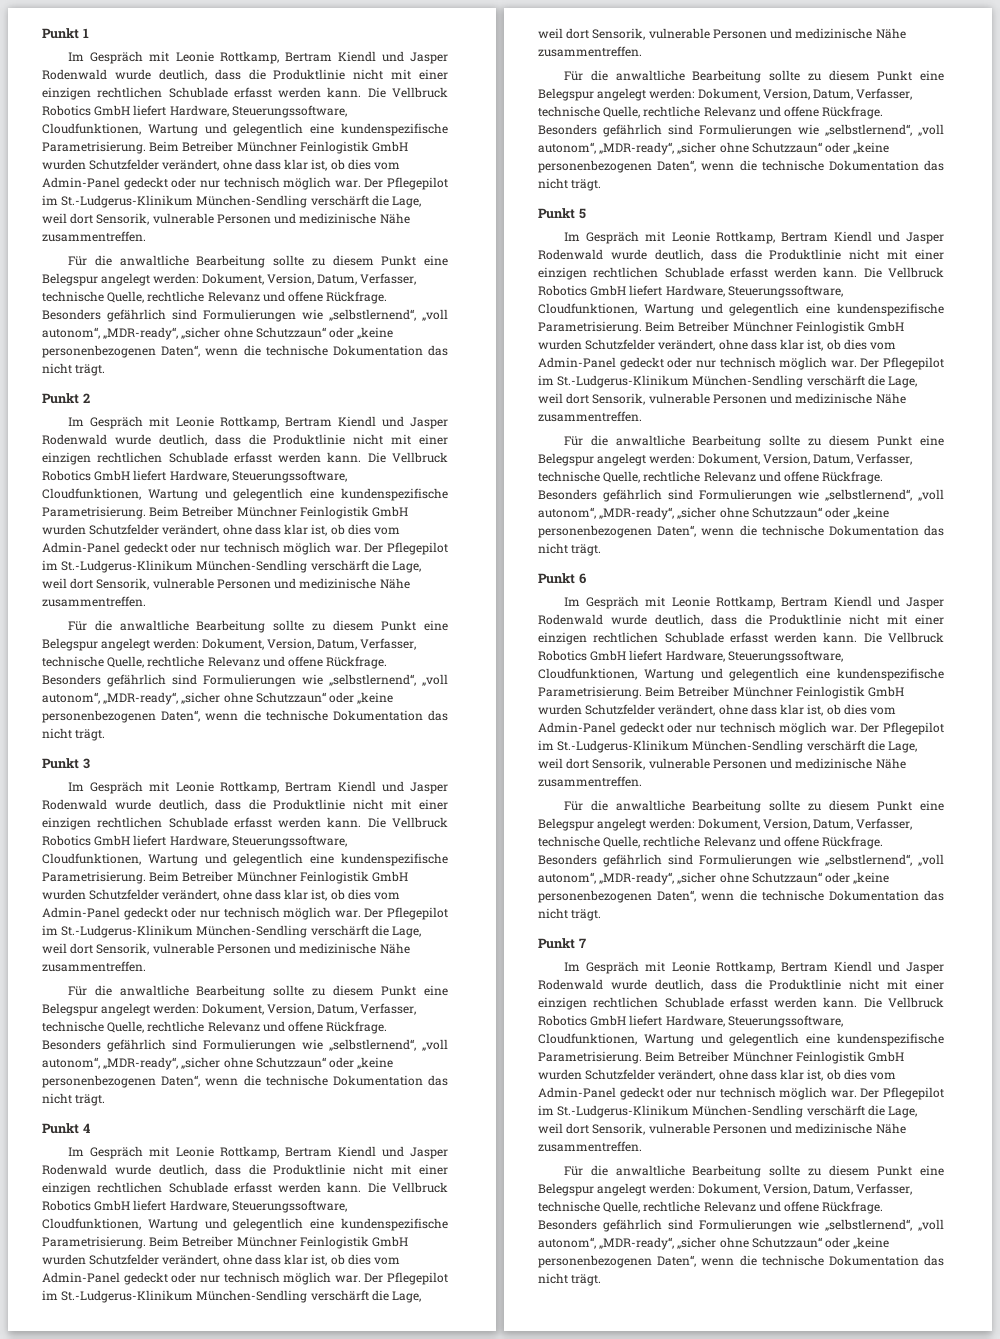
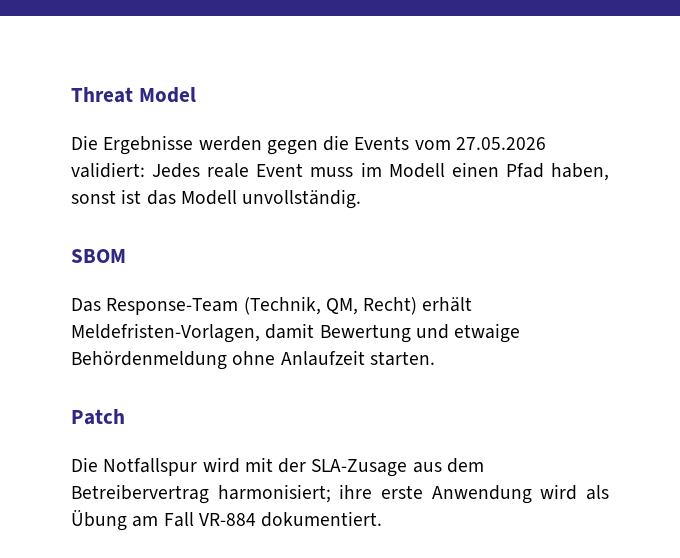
- Punkt 1
- Im Gespräch mit Leonie Rottkamp, Bertram Kiendl und Jasper Rodenwald wurde deutlich, dass die Produktlinie nicht mit einer einzigen rechtlichen Schublade erfasst werden kann. Die Vellbruck Robotics GmbH liefert Hardware, Steuerungssoftware, Cloudfunktionen, Wartung und gelegentlich eine kundenspezifische Parametrisierung. Beim Betreiber Münchner Feinlogistik GmbH wurden Schutzfelder verändert, ohne dass klar ist, ob dies vom Admin-Panel gedeckt oder nur technisch möglich war. Der Pflegepilot im St.-Ludgerus-Klinikum München-Sendling verschärft die Lage, weil dort Sensorik, vulnerable Personen und medizinische Nähe zusammentreffen.
- Für die anwaltliche Bearbeitung sollte zu diesem Punkt eine Belegspur angelegt werden: Dokument, Version, Datum, Verfasser, technische Quelle, rechtliche Relevanz und offene Rückfrage. Besonders gefährlich sind Formulierungen wie „selbstlernend“, „voll autonom“, „MDR-ready“, „sicher ohne Schutzzaun“ oder „keine personenbezogenen Daten“, wenn die technische Dokumentation das nicht trägt.
- Punkt 2
- Im Gespräch mit Leonie Rottkamp, Bertram Kiendl und Jasper Rodenwald wurde deutlich, dass die Produktlinie nicht mit einer einzigen rechtlichen Schublade erfasst werden kann. Die Vellbruck Robotics GmbH liefert Hardware, Steuerungssoftware, Cloudfunktionen, Wartung und gelegentlich eine kundenspezifische Parametrisierung. Beim Betreiber Münchner Feinlogistik GmbH wurden Schutzfelder verändert, ohne dass klar ist, ob dies vom Admin-Panel gedeckt oder nur technisch möglich war. Der Pflegepilot im St.-Ludgerus-Klinikum München-Sendling verschärft die Lage, weil dort Sensorik, vulnerable Personen und medizinische Nähe zusammentreffen.
- Für die anwaltliche Bearbeitung sollte zu diesem Punkt eine Belegspur angelegt werden: Dokument, Version, Datum, Verfasser, technische Quelle, rechtliche Relevanz und offene Rückfrage. Besonders gefährlich sind Formulierungen wie „selbstlernend“, „voll autonom“, „MDR-ready“, „sicher ohne Schutzzaun“ oder „keine personenbezogenen Daten“, wenn die technische Dokumentation das nicht trägt.
- Punkt 3
- Im Gespräch mit Leonie Rottkamp, Bertram Kiendl und Jasper Rodenwald wurde deutlich, dass die Produktlinie nicht mit einer einzigen rechtlichen Schublade erfasst werden kann. Die Vellbruck Robotics GmbH liefert Hardware, Steuerungssoftware, Cloudfunktionen, Wartung und gelegentlich eine kundenspezifische Parametrisierung. Beim Betreiber Münchner Feinlogistik GmbH wurden Schutzfelder verändert, ohne dass klar ist, ob dies vom Admin-Panel gedeckt oder nur technisch möglich war. Der Pflegepilot im St.-Ludgerus-Klinikum München-Sendling verschärft die Lage, weil dort Sensorik, vulnerable Personen und medizinische Nähe zusammentreffen.
- Für die anwaltliche Bearbeitung sollte zu diesem Punkt eine Belegspur angelegt werden: Dokument, Version, Datum, Verfasser, technische Quelle, rechtliche Relevanz und offene Rückfrage. Besonders gefährlich sind Formulierungen wie „selbstlernend“, „voll autonom“, „MDR-ready“, „sicher ohne Schutzzaun“ oder „keine personenbezogenen Daten“, wenn die technische Dokumentation das nicht trägt.
- Punkt 4
- Im Gespräch mit Leonie Rottkamp, Bertram Kiendl und Jasper Rodenwald wurde deutlich, dass die Produktlinie nicht mit einer einzigen rechtlichen Schublade erfasst werden kann. Die Vellbruck Robotics GmbH liefert Hardware, Steuerungssoftware, Cloudfunktionen, Wartung und gelegentlich eine kundenspezifische Parametrisierung. Beim Betreiber Münchner Feinlogistik GmbH wurden Schutzfelder verändert, ohne dass klar ist, ob dies vom Admin-Panel gedeckt oder nur technisch möglich war. Der Pflegepilot im St.-Ludgerus-Klinikum München-Sendling verschärft die Lage, weil dort Sensorik, vulnerable Personen und medizinische Nähe zusammentreffen.
- Für die anwaltliche Bearbeitung sollte zu diesem Punkt eine Belegspur angelegt werden: Dokument, Version, Datum, Verfasser, technische Quelle, rechtliche Relevanz und offene Rückfrage. Besonders gefährlich sind Formulierungen wie „selbstlernend“, „voll autonom“, „MDR-ready“, „sicher ohne Schutzzaun“ oder „keine personenbezogenen Daten“, wenn die technische Dokumentation das nicht trägt.
- Punkt 5
- Im Gespräch mit Leonie Rottkamp, Bertram Kiendl und Jasper Rodenwald wurde deutlich, dass die Produktlinie nicht mit einer einzigen rechtlichen Schublade erfasst werden kann. Die Vellbruck Robotics GmbH liefert Hardware, Steuerungssoftware, Cloudfunktionen, Wartung und gelegentlich eine kundenspezifische Parametrisierung. Beim Betreiber Münchner Feinlogistik GmbH wurden Schutzfelder verändert, ohne dass klar ist, ob dies vom Admin-Panel gedeckt oder nur technisch möglich war. Der Pflegepilot im St.-Ludgerus-Klinikum München-Sendling verschärft die Lage, weil dort Sensorik, vulnerable Personen und medizinische Nähe zusammentreffen.
- Für die anwaltliche Bearbeitung sollte zu diesem Punkt eine Belegspur angelegt werden: Dokument, Version, Datum, Verfasser, technische Quelle, rechtliche Relevanz und offene Rückfrage. Besonders gefährlich sind Formulierungen wie „selbstlernend“, „voll autonom“, „MDR-ready“, „sicher ohne Schutzzaun“ oder „keine personenbezogenen Daten“, wenn die technische Dokumentation das nicht trägt.
- Punkt 6
- Im Gespräch mit Leonie Rottkamp, Bertram Kiendl und Jasper Rodenwald wurde deutlich, dass die Produktlinie nicht mit einer einzigen rechtlichen Schublade erfasst werden kann. Die Vellbruck Robotics GmbH liefert Hardware, Steuerungssoftware, Cloudfunktionen, Wartung und gelegentlich eine kundenspezifische Parametrisierung. Beim Betreiber Münchner Feinlogistik GmbH wurden Schutzfelder verändert, ohne dass klar ist, ob dies vom Admin-Panel gedeckt oder nur technisch möglich war. Der Pflegepilot im St.-Ludgerus-Klinikum München-Sendling verschärft die Lage, weil dort Sensorik, vulnerable Personen und medizinische Nähe zusammentreffen.
- Für die anwaltliche Bearbeitung sollte zu diesem Punkt eine Belegspur angelegt werden: Dokument, Version, Datum, Verfasser, technische Quelle, rechtliche Relevanz und offene Rückfrage. Besonders gefährlich sind Formulierungen wie „selbstlernend“, „voll autonom“, „MDR-ready“, „sicher ohne Schutzzaun“ oder „keine personenbezogenen Daten“, wenn die technische Dokumentation das nicht trägt.
- Punkt 7
- Im Gespräch mit Leonie Rottkamp, Bertram Kiendl und Jasper Rodenwald wurde deutlich, dass die Produktlinie nicht mit einer einzigen rechtlichen Schublade erfasst werden kann. Die Vellbruck Robotics GmbH liefert Hardware, Steuerungssoftware, Cloudfunktionen, Wartung und gelegentlich eine kundenspezifische Parametrisierung. Beim Betreiber Münchner Feinlogistik GmbH wurden Schutzfelder verändert, ohne dass klar ist, ob dies vom Admin-Panel gedeckt oder nur technisch möglich war. Der Pflegepilot im St.-Ludgerus-Klinikum München-Sendling verschärft die Lage, weil dort Sensorik, vulnerable Personen und medizinische Nähe zusammentreffen.
- Für die anwaltliche Bearbeitung sollte zu diesem Punkt eine Belegspur angelegt werden: Dokument, Version, Datum, Verfasser, technische Quelle, rechtliche Relevanz und offene Rückfrage. Besonders gefährlich sind Formulierungen wie „selbstlernend“, „voll autonom“, „MDR-ready“, „sicher ohne Schutzzaun“ oder „keine personenbezogenen Daten“, wenn die technische Dokumentation das nicht trägt.
+ Threat Model
+ Die Ergebnisse werden gegen die Events vom 27.05.2026 validiert: Jedes reale Event muss im Modell einen Pfad haben, sonst ist das Modell unvollständig.
+ SBOM
+ Das Response-Team (Technik, QM, Recht) erhält Meldefristen-Vorlagen, damit Bewertung und etwaige Behördenmeldung ohne Anlaufzeit starten.
+ Patch
+ Die Notfallspur wird mit der SLA-Zusage aus dem Betreibervertrag harmonisiert; ihre erste Anwendung wird als Übung am Fall VR-884 dokumentiert.

